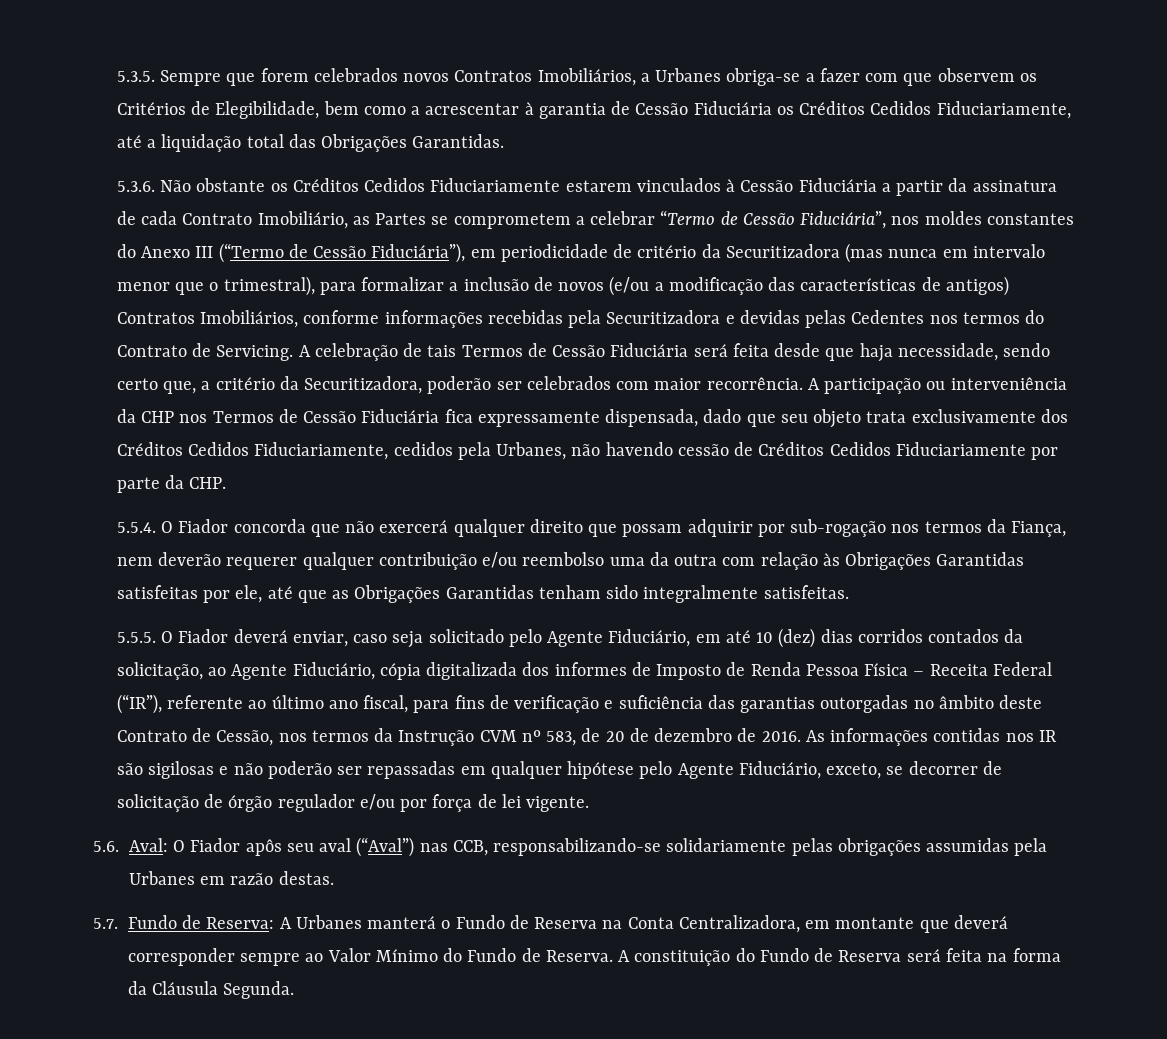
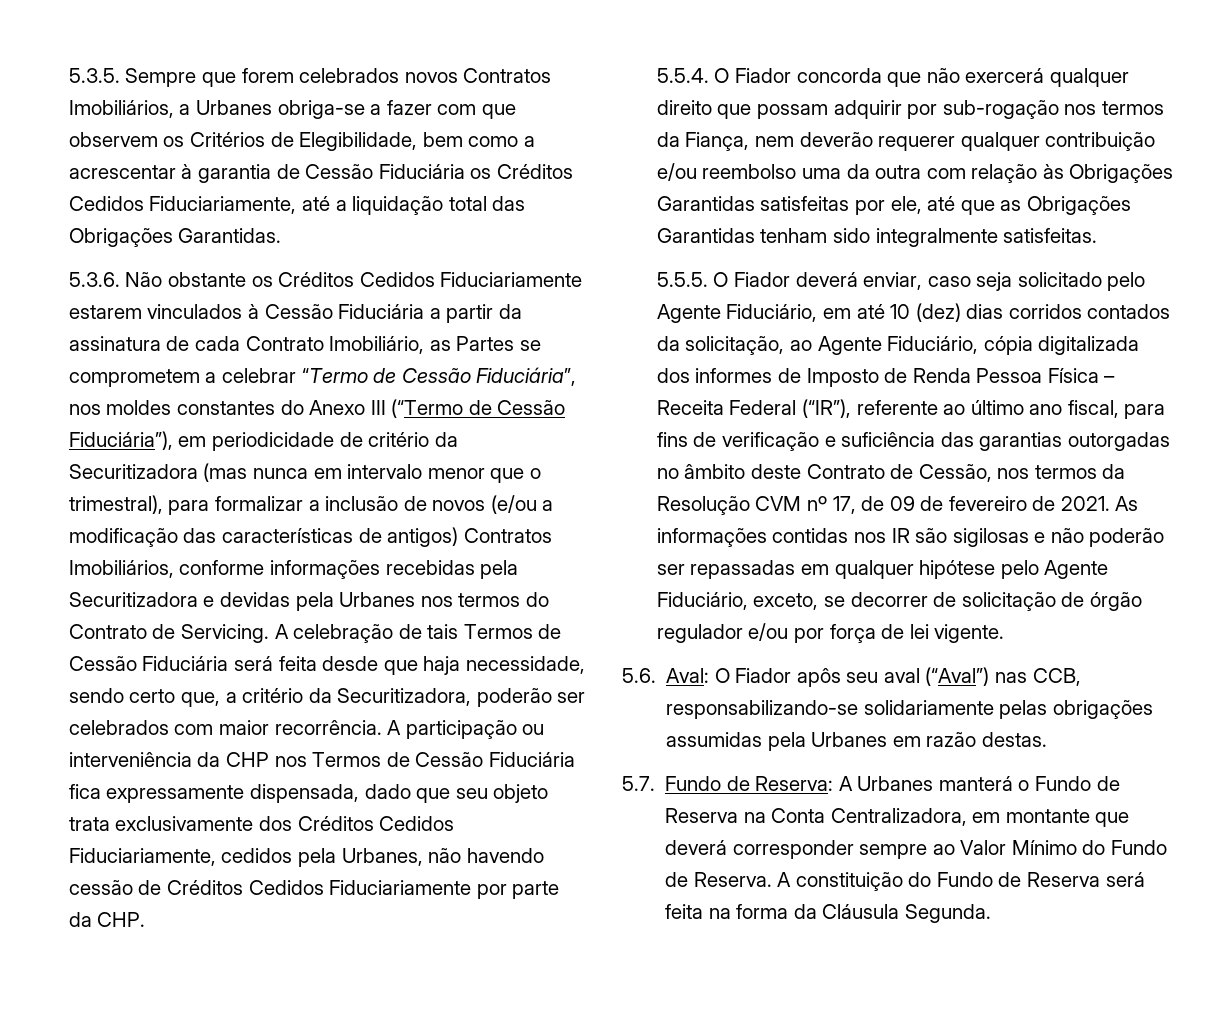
- 5.3.6. Não obstante os Créditos Cedidos Fiduciariamente estarem vinculados à Cessão Fiduciária a partir da assinatura de cada Contrato Imobiliário, as Partes se comprometem a celebrar “Termo de Cessão Fiduciária”, nos moldes constantes do Anexo III (“Termo de Cessão Fiduciária”), em periodicidade de critério da Securitizadora (mas nunca em intervalo menor que o trimestral), para formalizar a inclusão de novos (e/ou a modificação das características de antigos) Contratos Imobiliários, conforme informações recebidas pela Securitizadora e devidas pelas Cedentes nos termos do Contrato de Servicing.
+ 5.3.6. Não obstante os Créditos Cedidos Fiduciariamente estarem vinculados à Cessão Fiduciária a partir da assinatura de cada Contrato Imobiliário, as Partes se comprometem a celebrar “Termo de Cessão Fiduciária”, nos moldes constantes do Anexo III (“Termo de Cessão Fiduciária”), em periodicidade de critério da Securitizadora (mas nunca em intervalo menor que o trimestral), para formalizar a inclusão de novos (e/ou a modificação das características de antigos) Contratos Imobiliários, conforme informações recebidas pela Securitizadora e devidas pela Urbanes nos termos do Contrato de Servicing.
- 5.5.5. O Fiador deverá enviar, caso seja solicitado pelo Agente Fiduciário, em até 10 (dez) dias corridos contados da solicitação, ao Agente Fiduciário, cópia digitalizada dos informes de Imposto de Renda Pessoa Física – Receita Federal (“IR”), referente ao último ano fiscal, para fins de verificação e suficiência das garantias outorgadas no âmbito deste Contrato de Cessão, nos termos da Instrução CVM nº 583, de 20 de dezembro de 2016.
+ 5.5.5. O Fiador deverá enviar, caso seja solicitado pelo Agente Fiduciário, em até 10 (dez) dias corridos contados da solicitação, ao Agente Fiduciário, cópia digitalizada dos informes de Imposto de Renda Pessoa Física – Receita Federal (“IR”), referente ao último ano fiscal, para fins de verificação e suficiência das garantias outorgadas no âmbito deste Contrato de Cessão, nos termos da Resolução CVM nº 17, de 09 de fevereiro de 2021.

